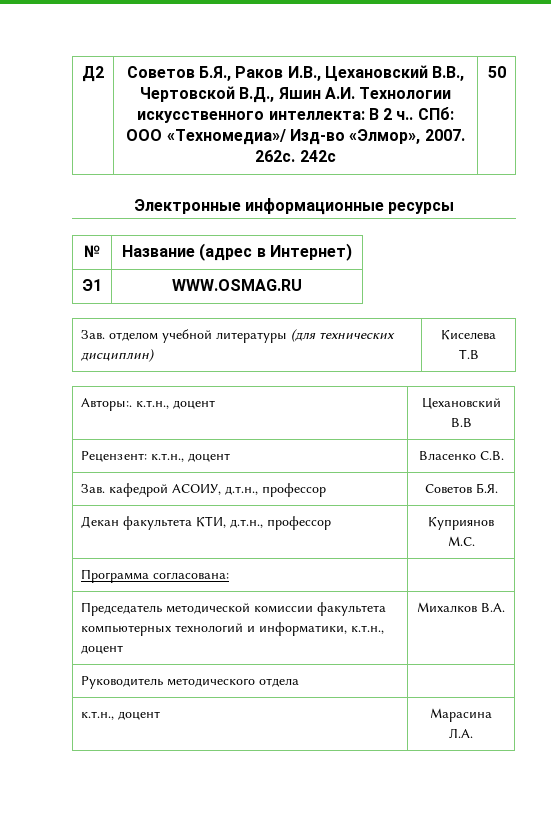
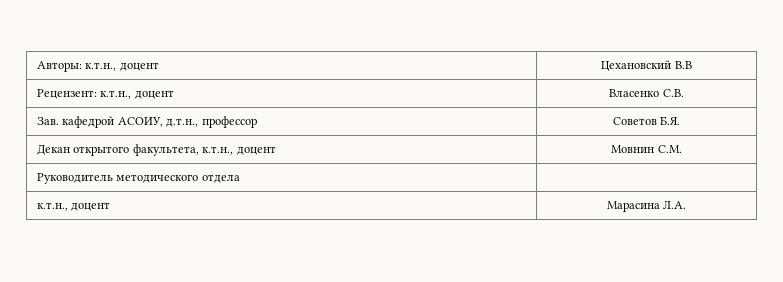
- Д2 | Советов Б.Я., Раков И.В., Цехановский В.В., Чертовской В.Д., Яшин А.И. Технологии искусственного интеллекта: В 2 ч.. СПб: ООО «Техномедиа»/ Изд-во «Элмор», 2007. 262с. 242с | 50
- Электронные информационные ресурсы
- № | Название (адрес в Интернет)
- Э1 | WWW.OSMAG.RU
- Зав. отделом учебной литературы (для технических дисциплин) | Киселева Т.В
- Авторы:. к.т.н., доцент | Цехановский В.В
+ Авторы: к.т.н., доцент | Цехановский В.В
- Декан факультета КТИ, д.т.н., профессор | Куприянов М.С.
- Программа согласована: |
- Председатель методической комиссии факультета компьютерных технологий и информатики, к.т.н., доцент | Михалков В.А.
+ Декан открытого факультета, к.т.н., доцент | Мовнин С.М.

